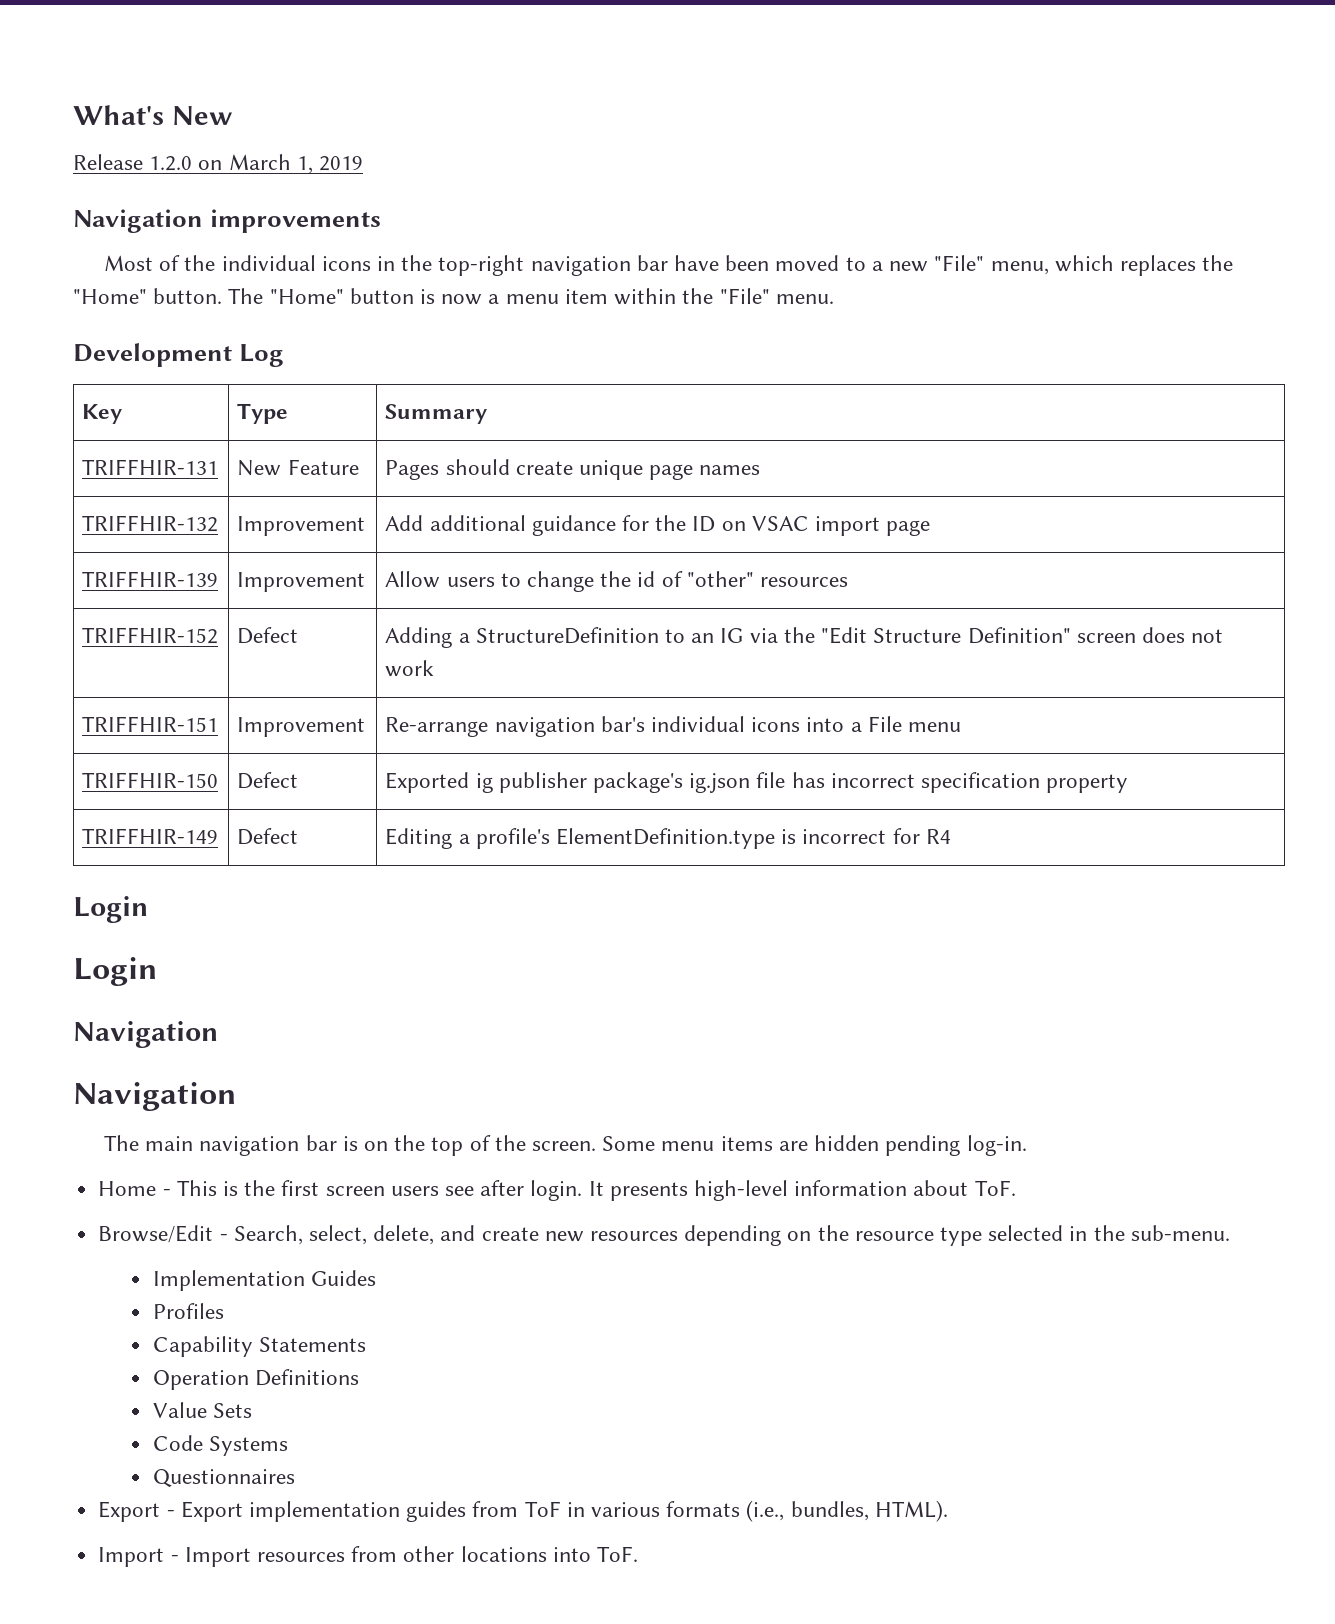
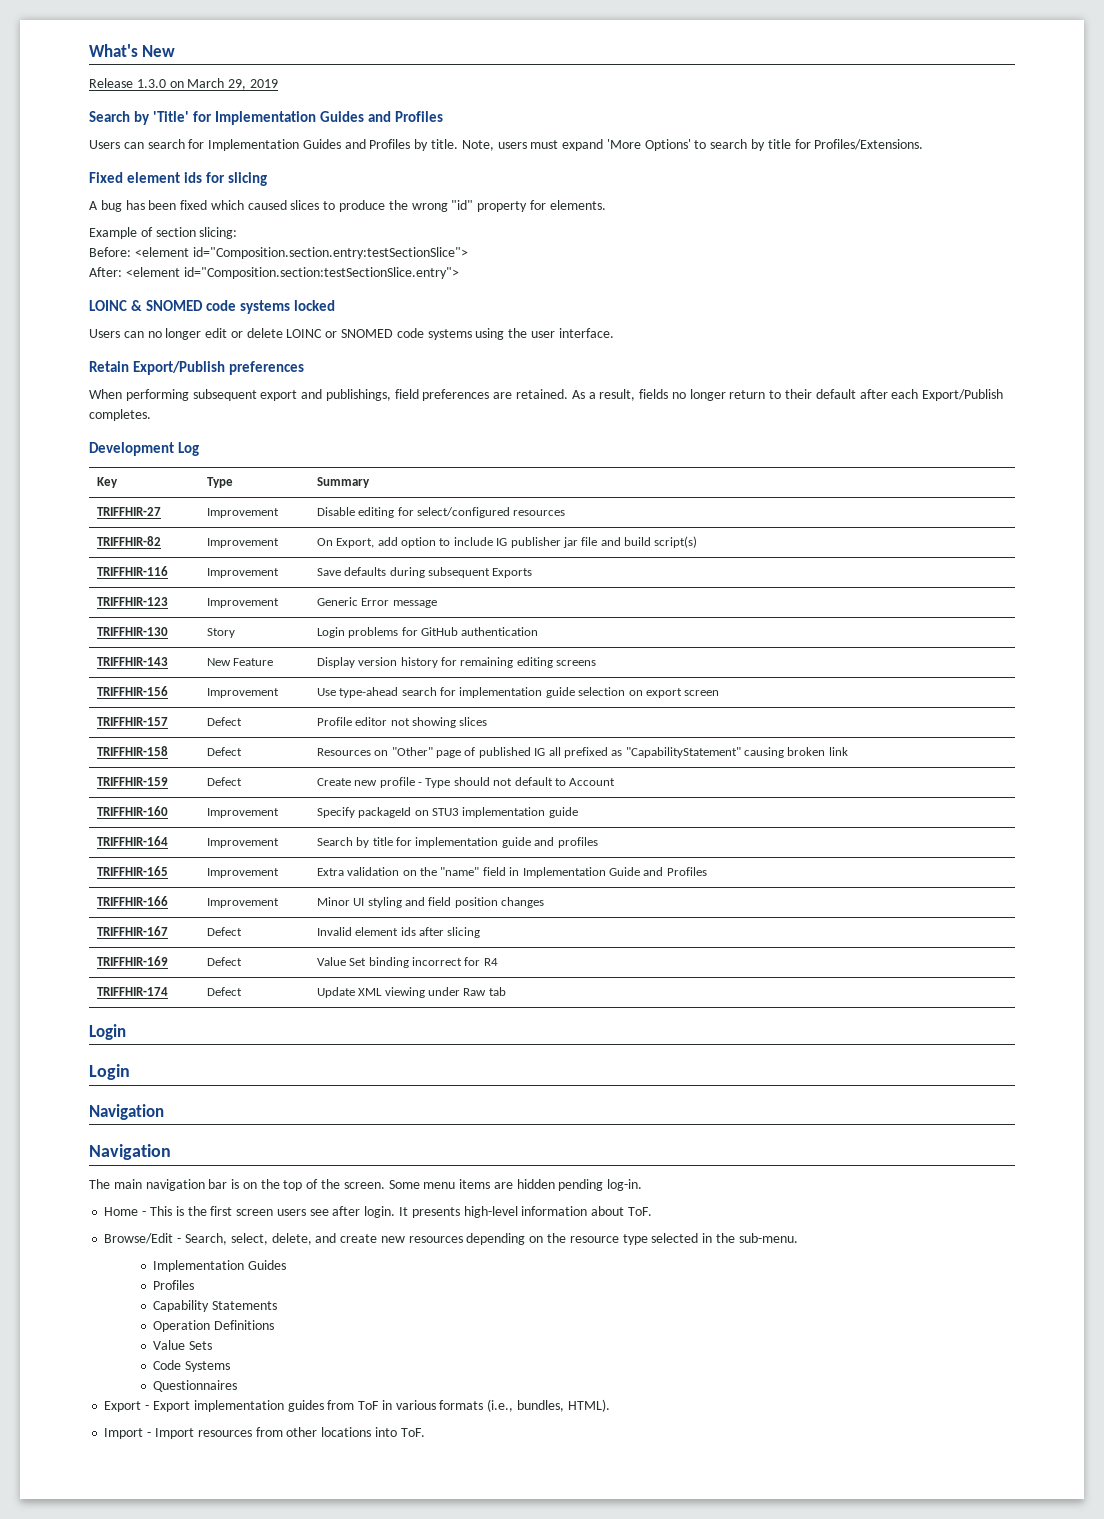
- Release 1.2.0 on March 1, 2019
+ Release 1.3.0 on March 29, 2019
- Navigation improvements
- Most of the individual icons in the top-right navigation bar have been moved to a new "File" menu, which replaces the "Home" button. The "Home" button is now a menu item within the "File" menu.
+ Search by 'Title' for Implementation Guides and Profiles
+ Users can search for Implementation Guides and Profiles by title. Note, users must expand 'More Options' to search by title for Profiles/Extensions.
+ Fixed element ids for slicing
+ A bug has been fixed which caused slices to produce the wrong "id" property for elements.
+ Example of section slicing:
+ Before: <element id="Composition.section.entry:testSectionSlice">
+ After: <element id="Composition.section:testSectionSlice.entry">
+ LOINC & SNOMED code systems locked
+ Users can no longer edit or delete LOINC or SNOMED code systems using the user interface.
+ Retain Export/Publish preferences
+ When performing subsequent export and publishings, field preferences are retained. As a result, fields no longer return to their default after each Export/Publish completes.
- TRIFFHIR-131 | New Feature | Pages should create unique page names
- TRIFFHIR-132 | Improvement | Add additional guidance for the ID on VSAC import page
- TRIFFHIR-139 | Improvement | Allow users to change the id of "other" resources
- TRIFFHIR-152 | Defect | Adding a StructureDefinition to an IG via the "Edit Structure Definition" screen does not work
- TRIFFHIR-151 | Improvement | Re-arrange navigation bar's individual icons into a File menu
- TRIFFHIR-150 | Defect | Exported ig publisher package's ig.json file has incorrect specification property
- TRIFFHIR-149 | Defect | Editing a profile's ElementDefinition.type is incorrect for R4
+ TRIFFHIR-27 | Improvement | Disable editing for select/configured resources
+ TRIFFHIR-82 | Improvement | On Export, add option to include IG publisher jar file and build script(s)
+ TRIFFHIR-116 | Improvement | Save defaults during subsequent Exports
+ TRIFFHIR-123 | Improvement | Generic Error message
+ TRIFFHIR-130 | Story | Login problems for GitHub authentication
+ TRIFFHIR-143 | New Feature | Display version history for remaining editing screens
+ TRIFFHIR-156 | Improvement | Use type-ahead search for implementation guide selection on export screen
+ TRIFFHIR-157 | Defect | Profile editor not showing slices
+ TRIFFHIR-158 | Defect | Resources on "Other" page of published IG all prefixed as "CapabilityStatement" causing broken link
+ TRIFFHIR-159 | Defect | Create new profile - Type should not default to Account
+ TRIFFHIR-160 | Improvement | Specify packageId on STU3 implementation guide
+ TRIFFHIR-164 | Improvement | Search by title for implementation guide and profiles
+ TRIFFHIR-165 | Improvement | Extra validation on the "name" field in Implementation Guide and Profiles
+ TRIFFHIR-166 | Improvement | Minor UI styling and field position changes
+ TRIFFHIR-167 | Defect | Invalid element ids after slicing
+ TRIFFHIR-169 | Defect | Value Set binding incorrect for R4
+ TRIFFHIR-174 | Defect | Update XML viewing under Raw tab

